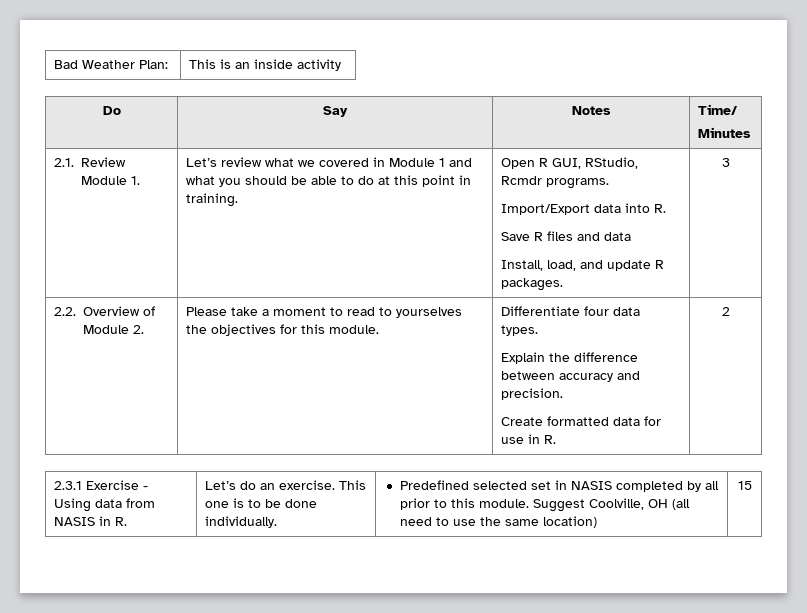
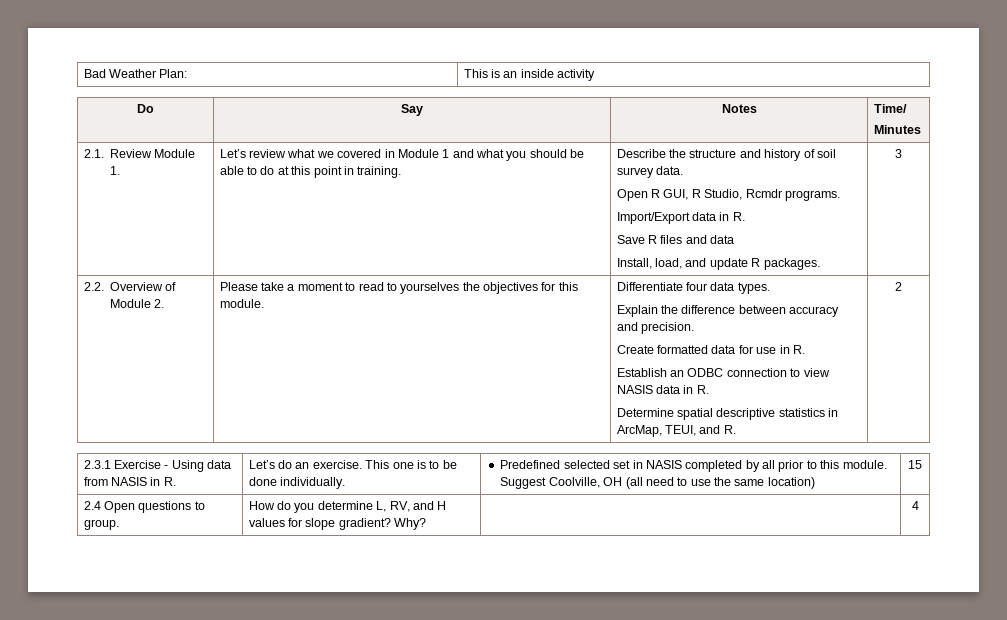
+ Describe the structure and history of soil survey data.
- Open R GUI, RStudio, Rcmdr programs.
+ Open R GUI, R Studio, Rcmdr programs.
- Import/Export data into R.
+ Import/Export data in R.
+ Establish an ODBC connection to view NASIS data in R.
+ Determine spatial descriptive statistics in ArcMap, TEUI, and R.
+ 2.4 Open questions to group. | How do you determine L, RV, and H values for slope gradient? Why? | | 4

